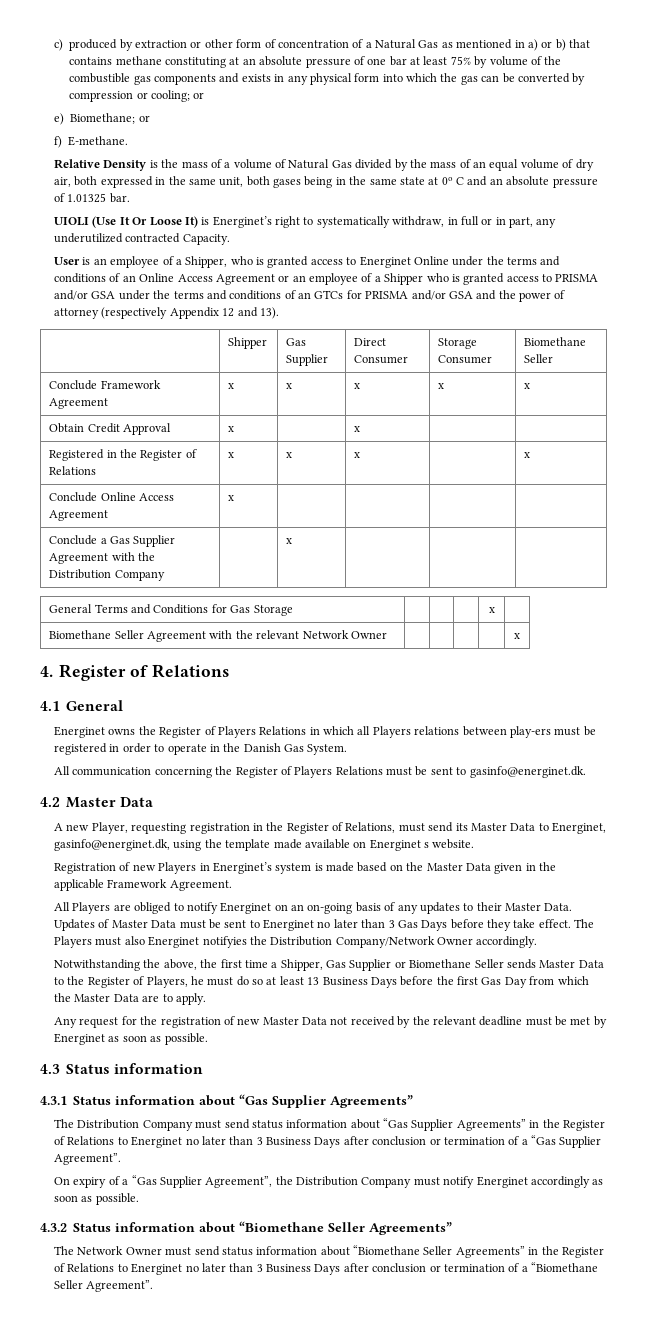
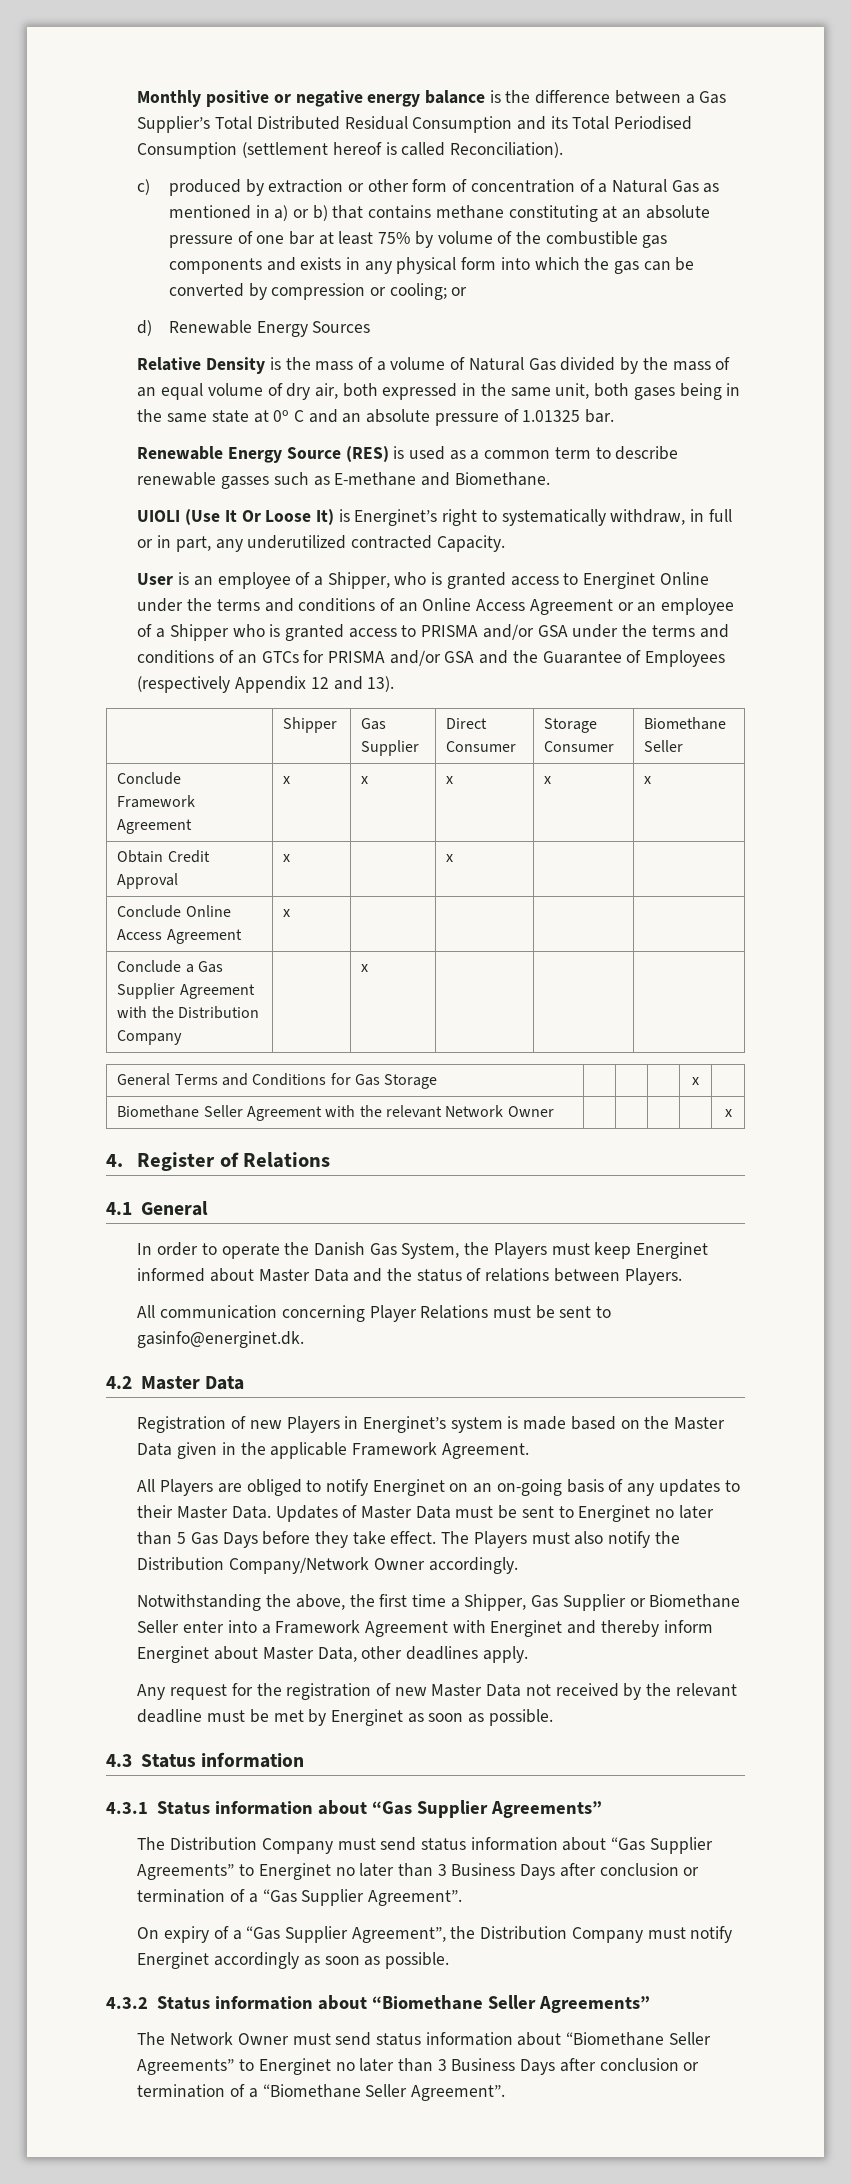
+ Monthly positive or negative energy balance is the difference between a Gas Supplier’s Total Distributed Residual Consumption and its Total Periodised Consumption (settlement hereof is called Reconciliation).
- e) Biomethane; or
- f) E-methane.
+ d) Renewable Energy Sources
+ Renewable Energy Source (RES) is used as a common term to describe renewable gasses such as E-methane and Biomethane.
- User is an employee of a Shipper, who is granted access to Energinet Online under the terms and conditions of an Online Access Agreement or an employee of a Shipper who is granted access to PRISMA and/or GSA under the terms and conditions of an GTCs for PRISMA and/or GSA and the power of attorney (respectively Appendix 12 and 13).
+ User is an employee of a Shipper, who is granted access to Energinet Online under the terms and conditions of an Online Access Agreement or an employee of a Shipper who is granted access to PRISMA and/or GSA under the terms and conditions of an GTCs for PRISMA and/or GSA and the Guarantee of Employees (respectively Appendix 12 and 13).
- Registered in the Register of Relations | x | x | x | | x
- Energinet owns the Register of Players Relations in which all Players relations between play-ers must be registered in order to operate in the Danish Gas System.
+ In order to operate the Danish Gas System, the Players must keep Energinet informed about Master Data and the status of relations between Players.
- All communication concerning the Register of Players Relations must be sent to gasinfo@energinet.dk.
+ All communication concerning Player Relations must be sent to gasinfo@energinet.dk.
- A new Player, requesting registration in the Register of Relations, must send its Master Data to Energinet, gasinfo@energinet.dk, using the template made available on Energinet s website.
- Updates of Master Data must be sent to Energinet no later than 3 Gas Days before they take effect.
+ Updates of Master Data must be sent to Energinet no later than 5 Gas Days before they take effect.
- The Players must also Energinet notifyies the Distribution Company/Network Owner accordingly.
+ The Players must also notify the Distribution Company/Network Owner accordingly.
- Notwithstanding the above, the first time a Shipper, Gas Supplier or Biomethane Seller sends Master Data to the Register of Players, he must do so at least 13 Business Days before the first Gas Day from which the Master Data are to apply.
+ Notwithstanding the above, the first time a Shipper, Gas Supplier or Biomethane Seller enter into a Framework Agreement with Energinet and thereby inform Energinet about Master Data, other deadlines apply.
- The Distribution Company must send status information about “Gas Supplier Agreements” in the Register of Relations to Energinet no later than 3 Business Days after conclusion or termination of a “Gas Supplier Agreement”.
+ The Distribution Company must send status information about “Gas Supplier Agreements” to Energinet no later than 3 Business Days after conclusion or termination of a “Gas Supplier Agreement”.
- The Network Owner must send status information about “Biomethane Seller Agreements” in the Register of Relations to Energinet no later than 3 Business Days after conclusion or termination of a “Biomethane Seller Agreement”.
+ The Network Owner must send status information about “Biomethane Seller Agreements” to Energinet no later than 3 Business Days after conclusion or termination of a “Biomethane Seller Agreement”.

